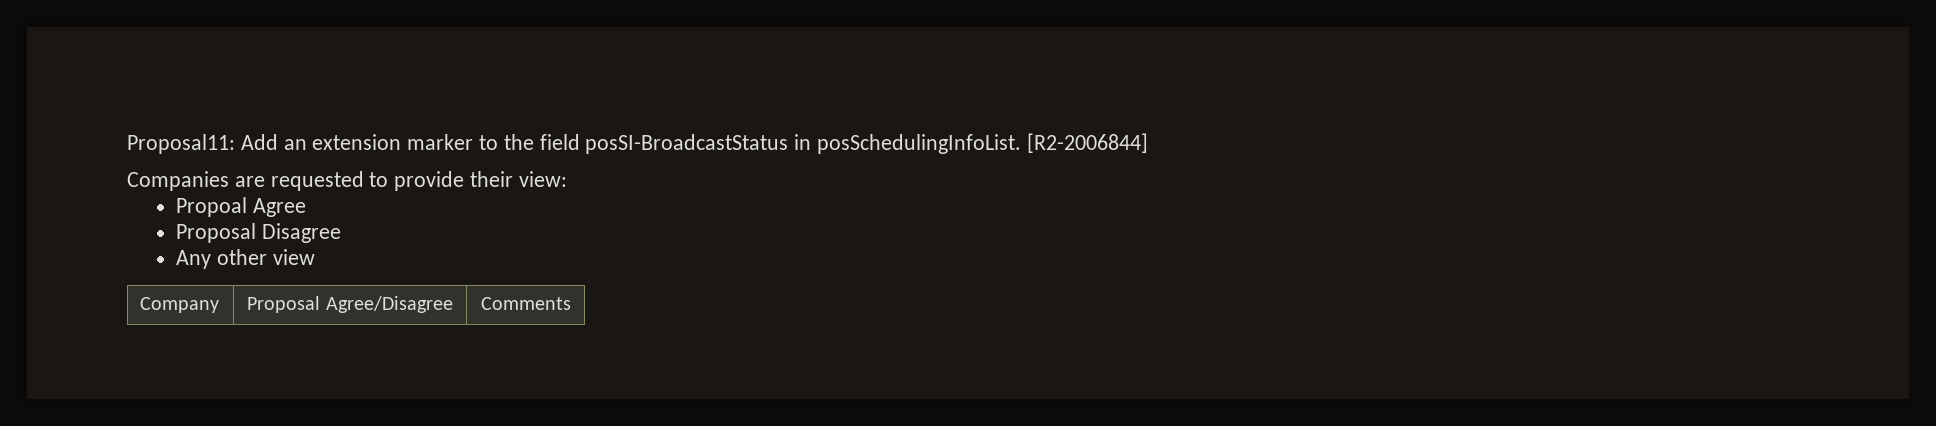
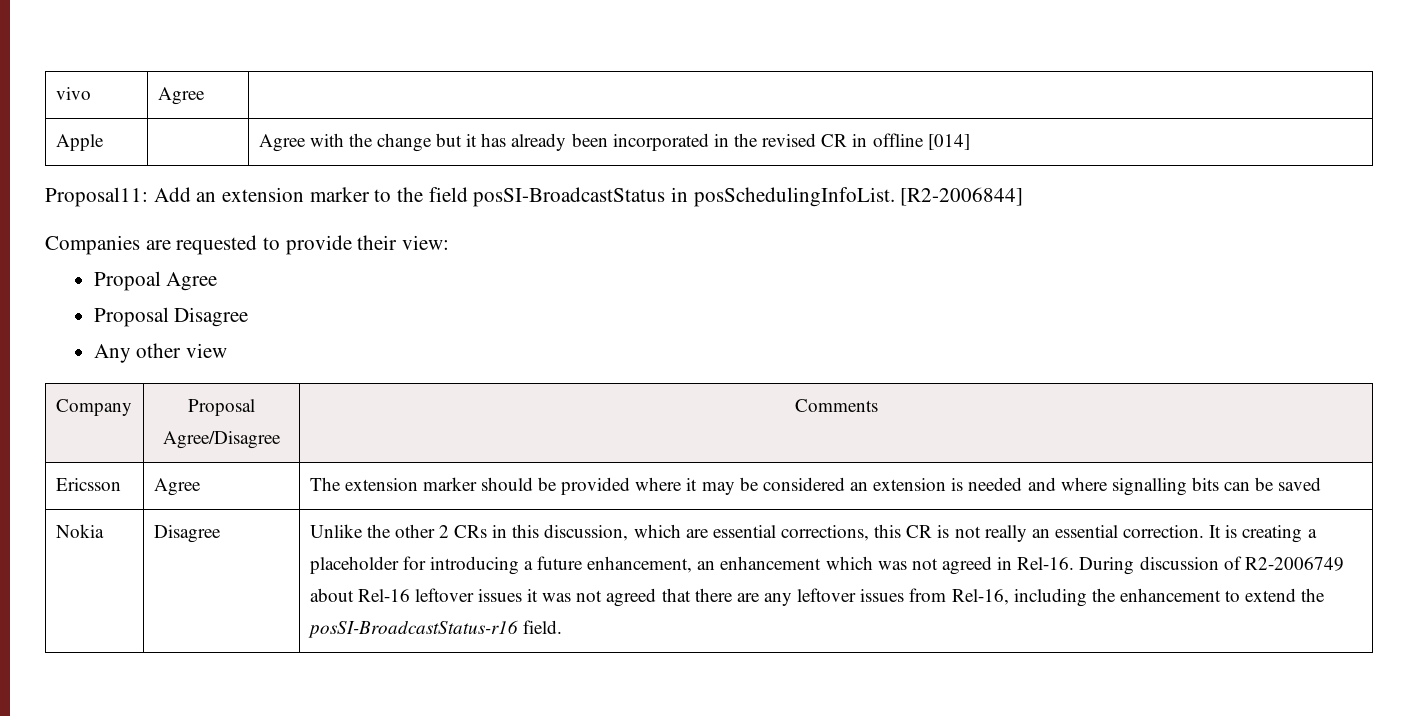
+ vivo | Agree |
+ Apple | | Agree with the change but it has already been incorporated in the revised CR in offline [014]
+ Ericsson | Agree | The extension marker should be provided where it may be considered an extension is needed and where signalling bits can be saved
+ Nokia | Disagree | Unlike the other 2 CRs in this discussion, which are essential corrections, this CR is not really an essential correction. It is creating a placeholder for introducing a future enhancement, an enhancement which was not agreed in Rel-16. During discussion of R2-2006749 about Rel-16 leftover issues it was not agreed that there are any leftover issues from Rel-16, including the enhancement to extend the posSI-BroadcastStatus-r16 field.

